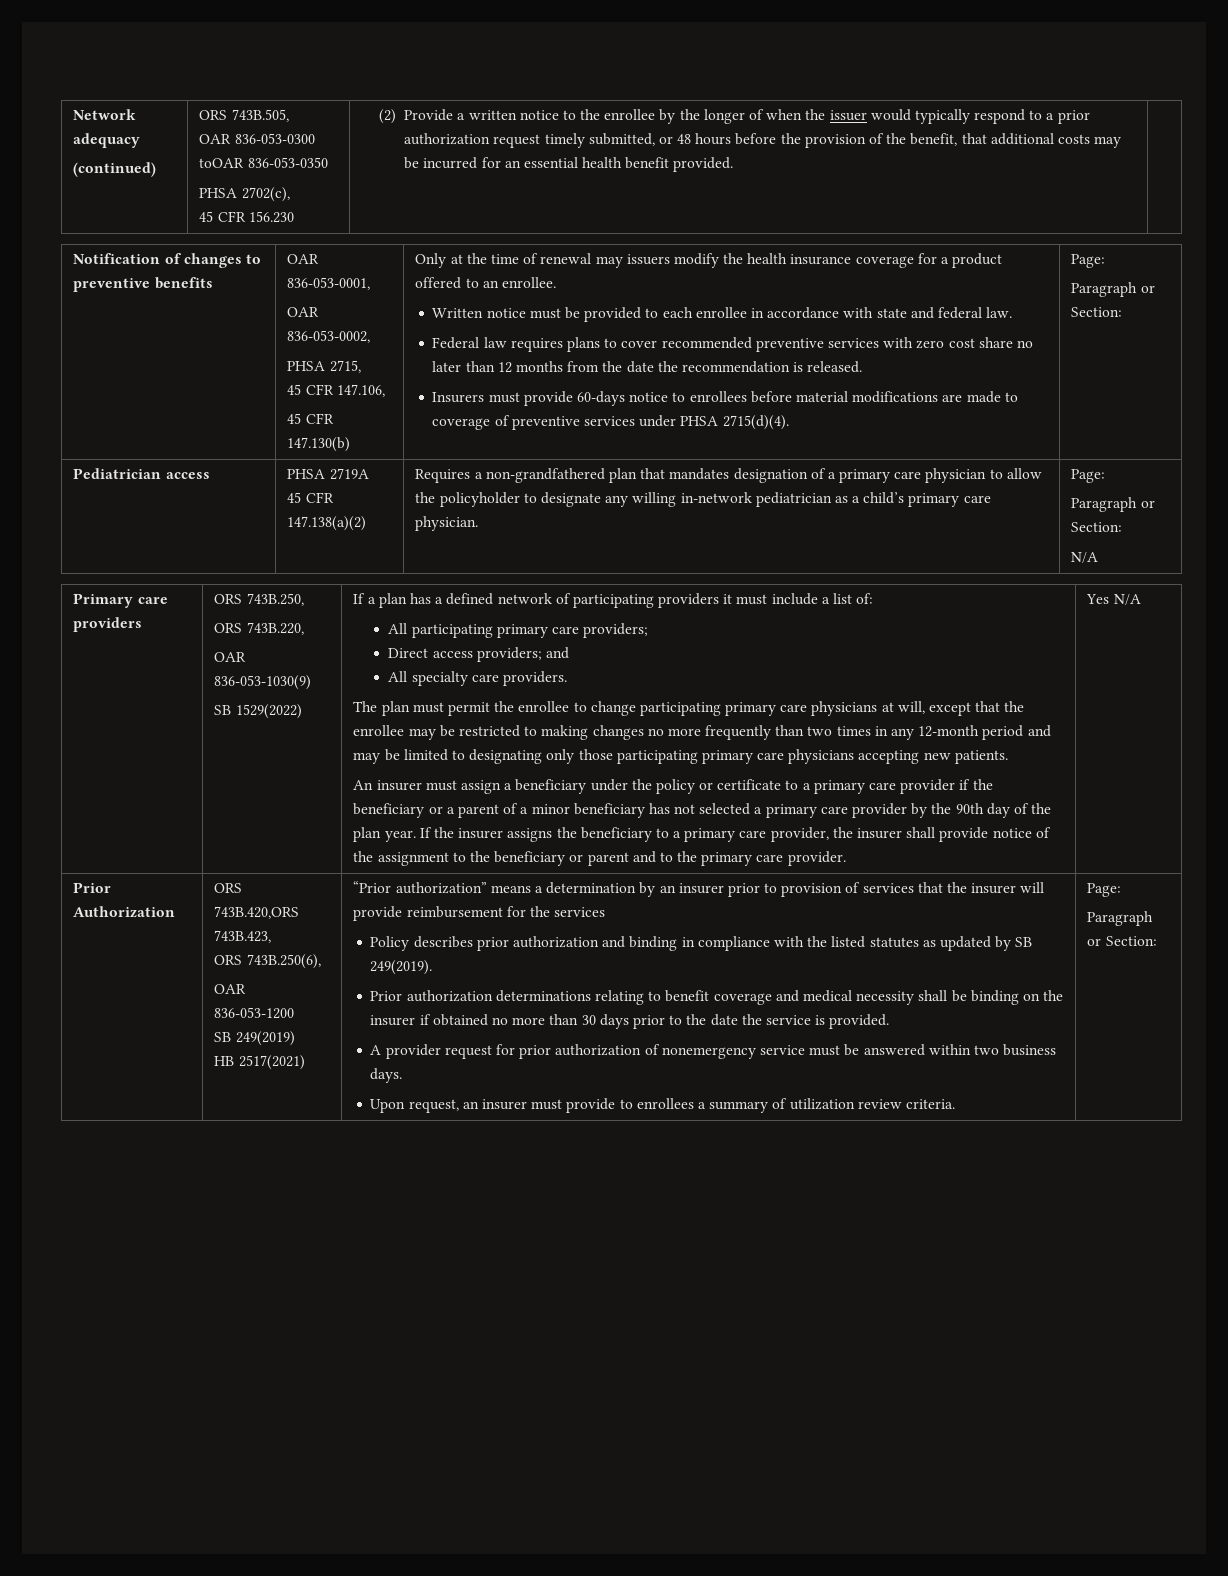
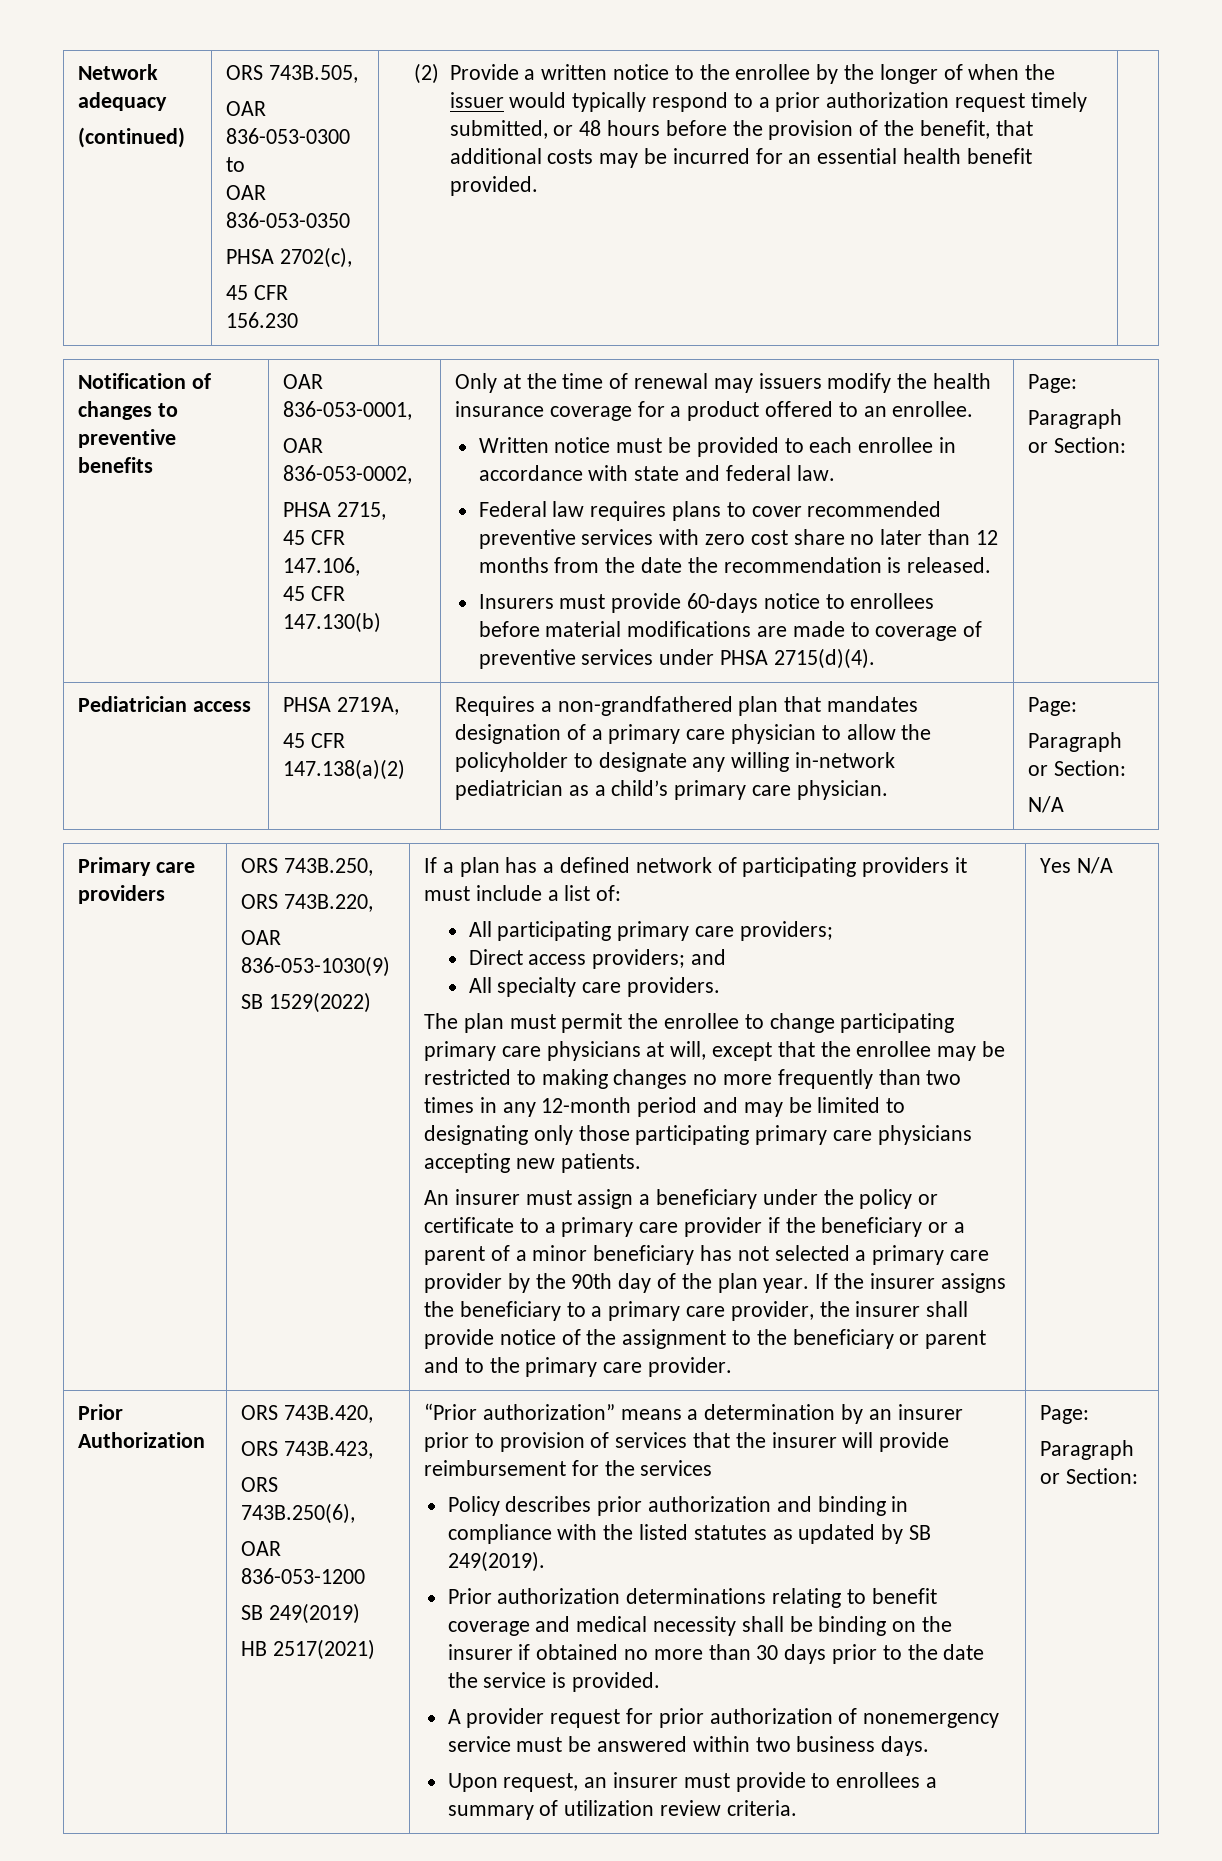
- OAR 836-053-0300 toOAR 836-053-0350
+ OAR 836-053-0300 to
+ OAR 836-053-0350
- Pediatrician access | PHSA 2719A
+ Pediatrician access | PHSA 2719A,
- ORS 743B.420,ORS 743B.423,
+ ORS 743B.420,
+ ORS 743B.423,

